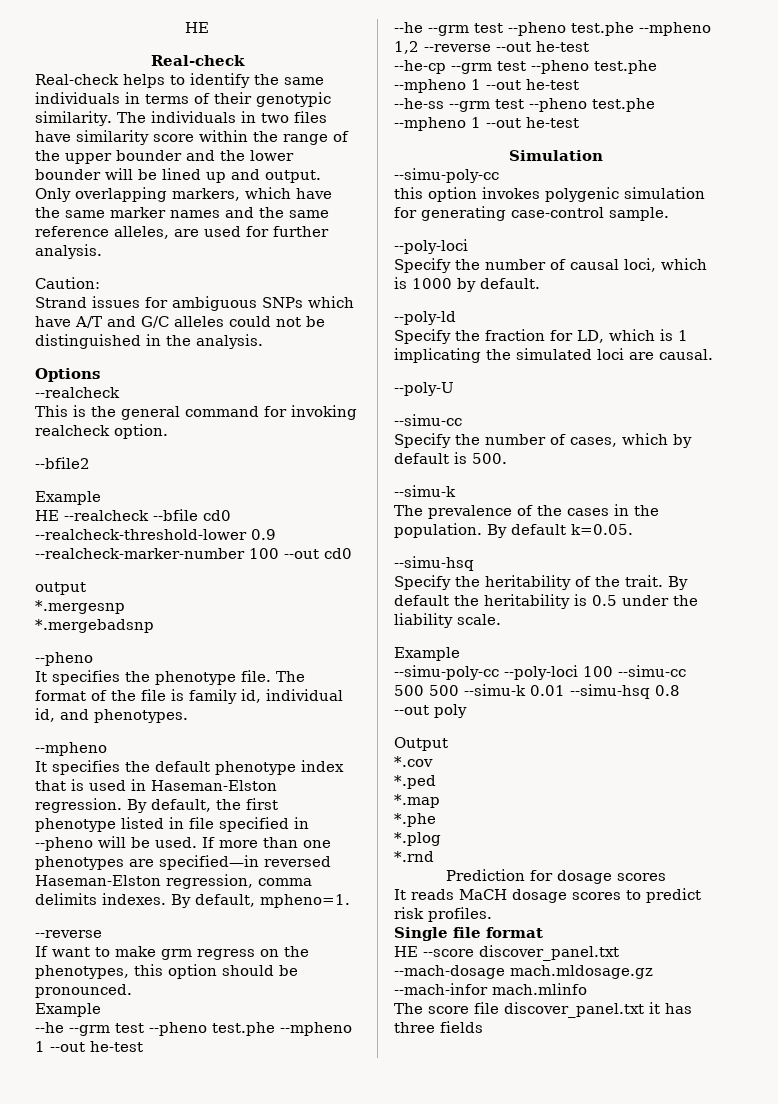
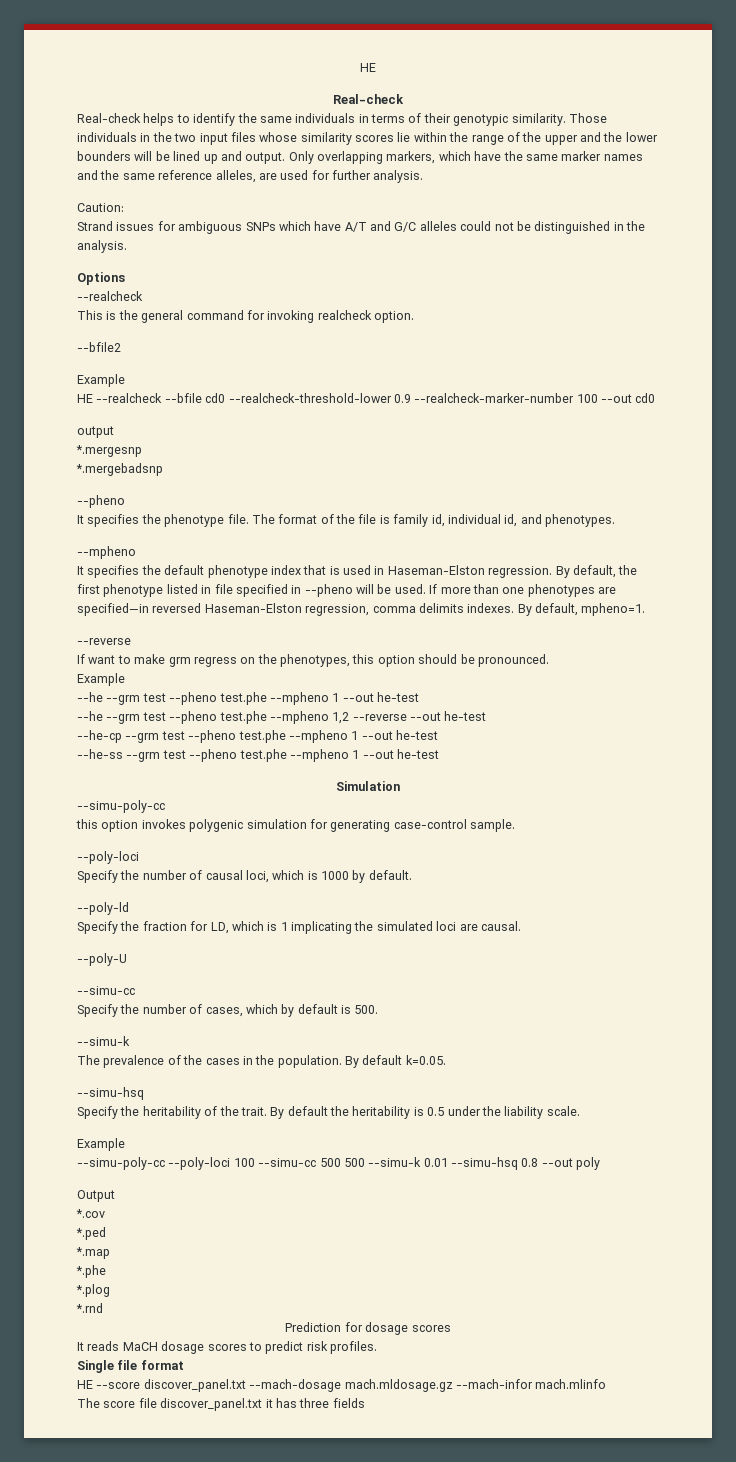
- The individuals in two files have similarity score within the range of the upper bounder and the lower bounder will be lined up and output.
+ Those individuals in the two input files whose similarity scores lie within the range of the upper and the lower bounders will be lined up and output.

